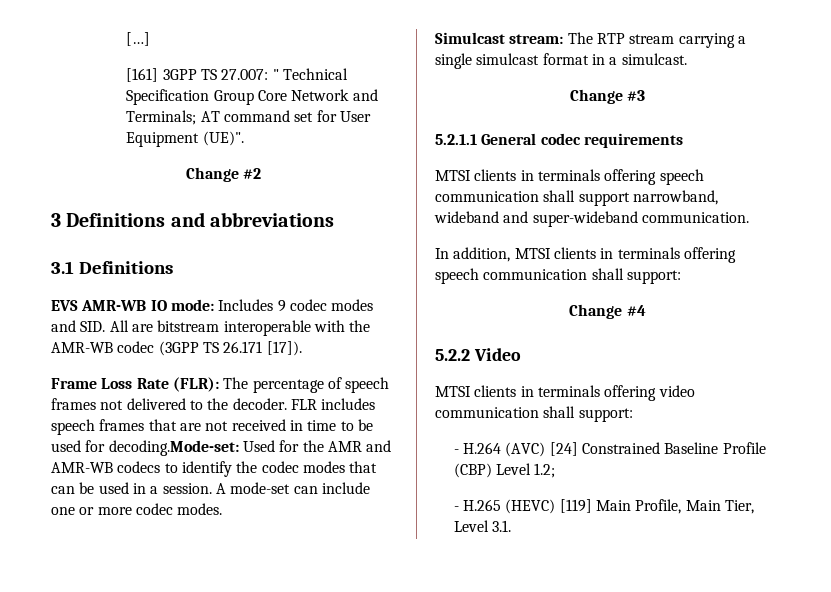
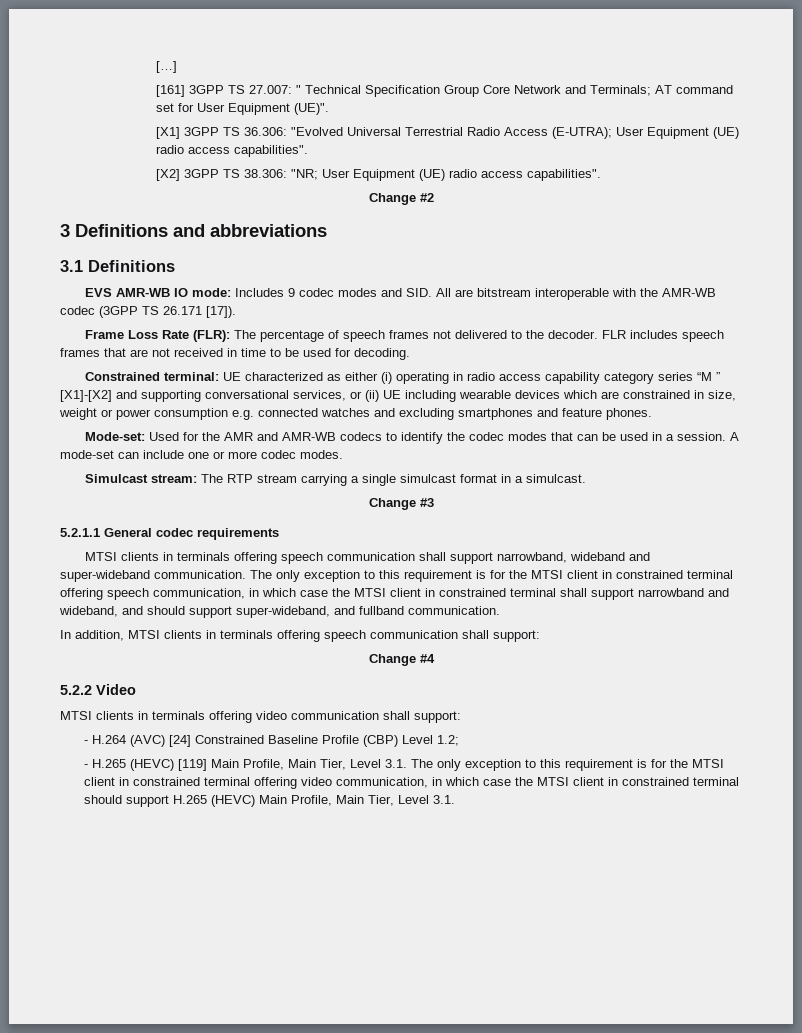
+ [X1] 3GPP TS 36.306: "Evolved Universal Terrestrial Radio Access (E-UTRA); User Equipment (UE) radio access capabilities".
+ [X2] 3GPP TS 38.306: "NR; User Equipment (UE) radio access capabilities".
- FLR includes speech frames that are not received in time to be used for decoding.Mode-set: Used for the AMR and AMR-WB codecs to identify the codec modes that can be used in a session.
+ FLR includes speech frames that are not received in time to be used for decoding.
+ Constrained terminal: UE characterized as either (i) operating in radio access capability category series “M ” [X1]-[X2] and supporting conversational services, or (ii) UE including wearable devices which are constrained in size, weight or power consumption e.g. connected watches and excluding smartphones and feature phones.
+ Mode-set: Used for the AMR and AMR-WB codecs to identify the codec modes that can be used in a session.
+ The only exception to this requirement is for the MTSI client in constrained terminal offering speech communication, in which case the MTSI client in constrained terminal shall support narrowband and wideband, and should support super-wideband, and fullband communication.
- - H.265 (HEVC) [119] Main Profile, Main Tier, Level 3.1.
+ - H.265 (HEVC) [119] Main Profile, Main Tier, Level 3.1. The only exception to this requirement is for the MTSI client in constrained terminal offering video communication, in which case the MTSI client in constrained terminal should support H.265 (HEVC) Main Profile, Main Tier, Level 3.1.

